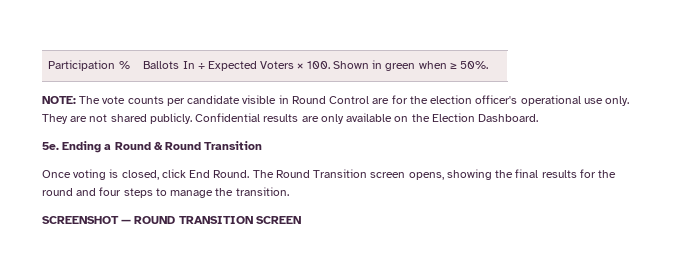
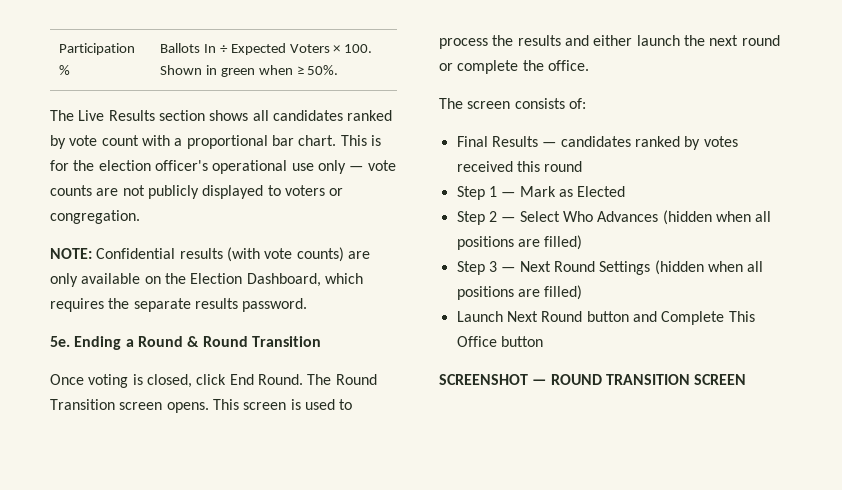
- NOTE: The vote counts per candidate visible in Round Control are for the election officer's operational use only. They are not shared publicly. Confidential results are only available on the Election Dashboard.
+ The Live Results section shows all candidates ranked by vote count with a proportional bar chart. This is for the election officer's operational use only — vote counts are not publicly displayed to voters or congregation.
+ NOTE: Confidential results (with vote counts) are only available on the Election Dashboard, which requires the separate results password.
- The Round Transition screen opens, showing the final results for the round and four steps to manage the transition.
+ The Round Transition screen opens. This screen is used to process the results and either launch the next round or complete the office.
+ The screen consists of:
+ Final Results — candidates ranked by votes received this round
+ Step 1 — Mark as Elected
+ Step 2 — Select Who Advances (hidden when all positions are filled)
+ Step 3 — Next Round Settings (hidden when all positions are filled)
+ Launch Next Round button and Complete This Office button

